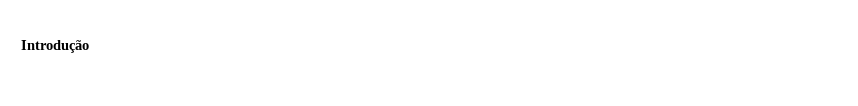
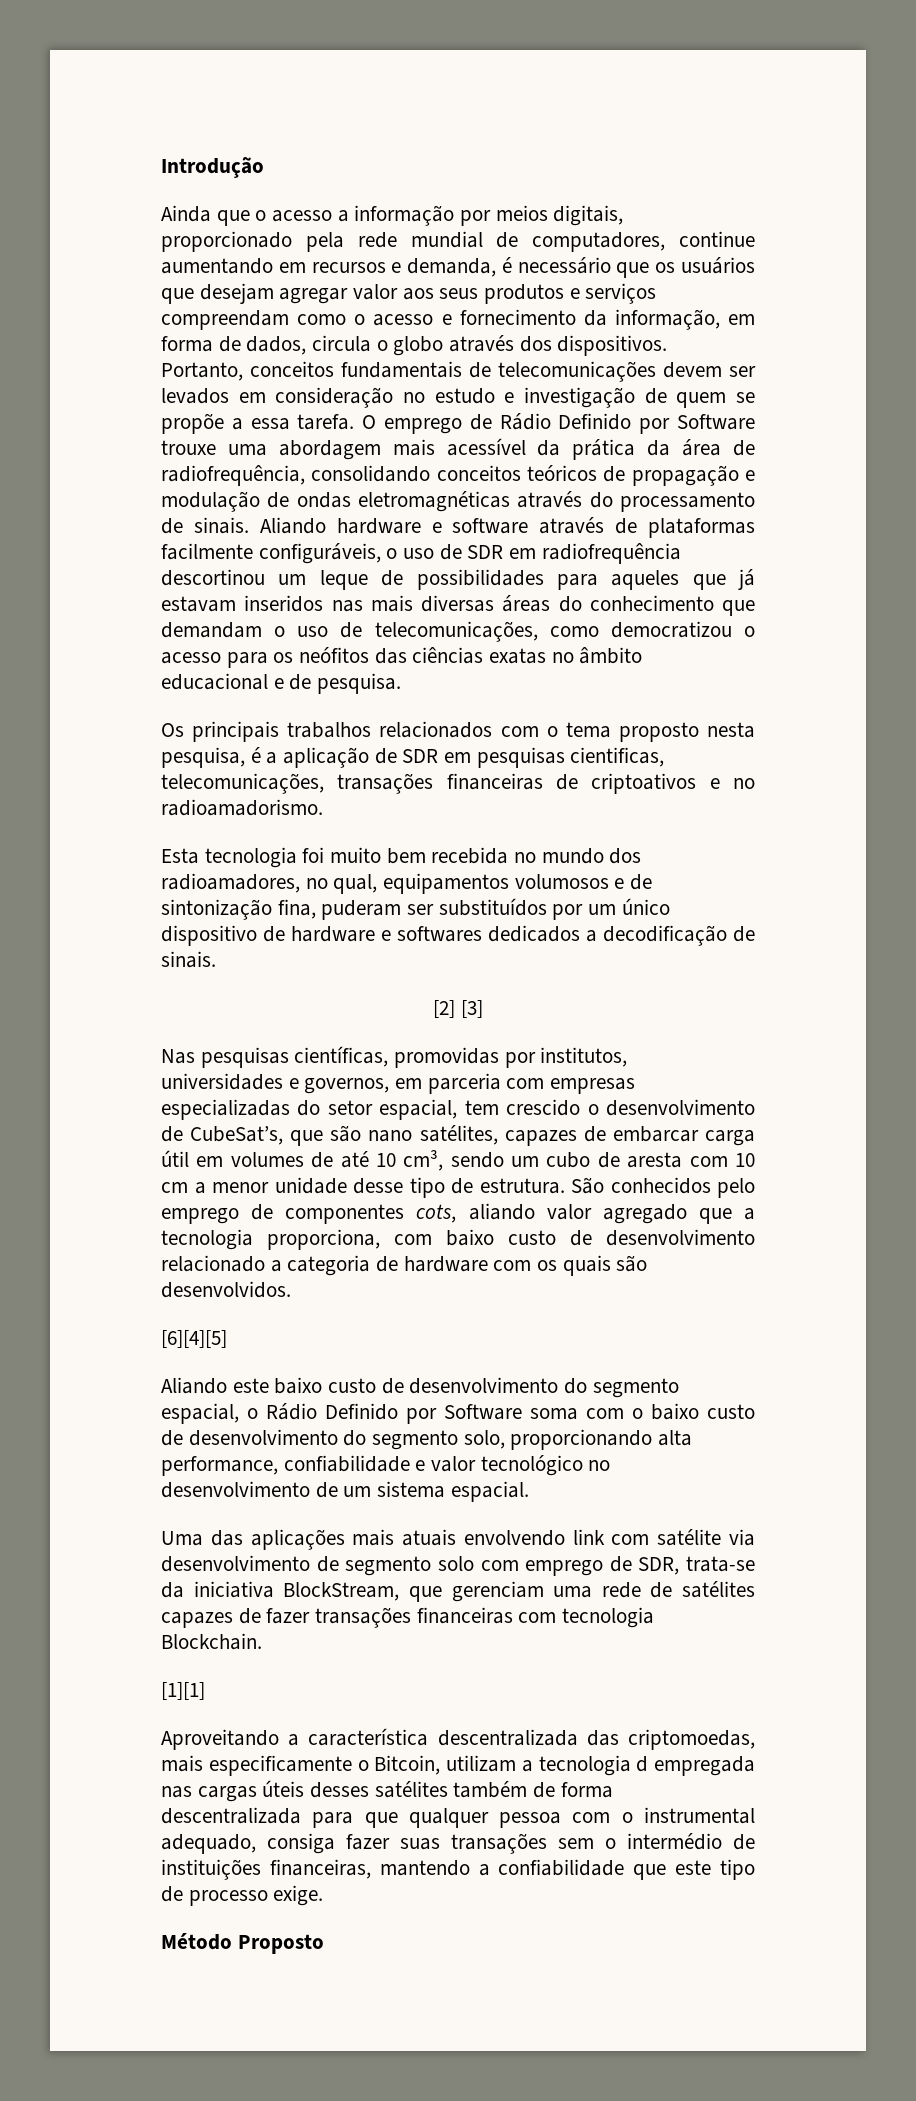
+ Ainda que o acesso a informação por meios digitais, proporcionado pela rede mundial de computadores, continue aumentando em recursos e demanda, é necessário que os usuários que desejam agregar valor aos seus produtos e serviços compreendam como o acesso e fornecimento da informação, em forma de dados, circula o globo através dos dispositivos. Portanto, conceitos fundamentais de telecomunicações devem ser levados em consideração no estudo e investigação de quem se propõe a essa tarefa. O emprego de Rádio Definido por Software trouxe uma abordagem mais acessível da prática da área de radiofrequência, consolidando conceitos teóricos de propagação e modulação de ondas eletromagnéticas através do processamento de sinais. Aliando hardware e software através de plataformas facilmente configuráveis, o uso de SDR em radiofrequência descortinou um leque de possibilidades para aqueles que já estavam inseridos nas mais diversas áreas do conhecimento que demandam o uso de telecomunicações, como democratizou o acesso para os neófitos das ciências exatas no âmbito educacional e de pesquisa.
+ Os principais trabalhos relacionados com o tema proposto nesta pesquisa, é a aplicação de SDR em pesquisas cientificas, telecomunicações, transações financeiras de criptoativos e no radioamadorismo.
+ Esta tecnologia foi muito bem recebida no mundo dos radioamadores, no qual, equipamentos volumosos e de sintonização fina, puderam ser substituídos por um único dispositivo de hardware e softwares dedicados a decodificação de sinais.
+ [2] [3]
+ Nas pesquisas científicas, promovidas por institutos, universidades e governos, em parceria com empresas especializadas do setor espacial, tem crescido o desenvolvimento de CubeSat’s, que são nano satélites, capazes de embarcar carga útil em volumes de até 10 cm³, sendo um cubo de aresta com 10 cm a menor unidade desse tipo de estrutura. São conhecidos pelo emprego de componentes cots, aliando valor agregado que a tecnologia proporciona, com baixo custo de desenvolvimento relacionado a categoria de hardware com os quais são desenvolvidos.
+ [6][4][5]
+ Aliando este baixo custo de desenvolvimento do segmento espacial, o Rádio Definido por Software soma com o baixo custo de desenvolvimento do segmento solo, proporcionando alta performance, confiabilidade e valor tecnológico no desenvolvimento de um sistema espacial.
+ Uma das aplicações mais atuais envolvendo link com satélite via desenvolvimento de segmento solo com emprego de SDR, trata-se da iniciativa BlockStream, que gerenciam uma rede de satélites capazes de fazer transações financeiras com tecnologia Blockchain.
+ [1][1]
+ Aproveitando a característica descentralizada das criptomoedas, mais especificamente o Bitcoin, utilizam a tecnologia d empregada nas cargas úteis desses satélites também de forma descentralizada para que qualquer pessoa com o instrumental adequado, consiga fazer suas transações sem o intermédio de instituições financeiras, mantendo a confiabilidade que este tipo de processo exige.
+ Método Proposto

